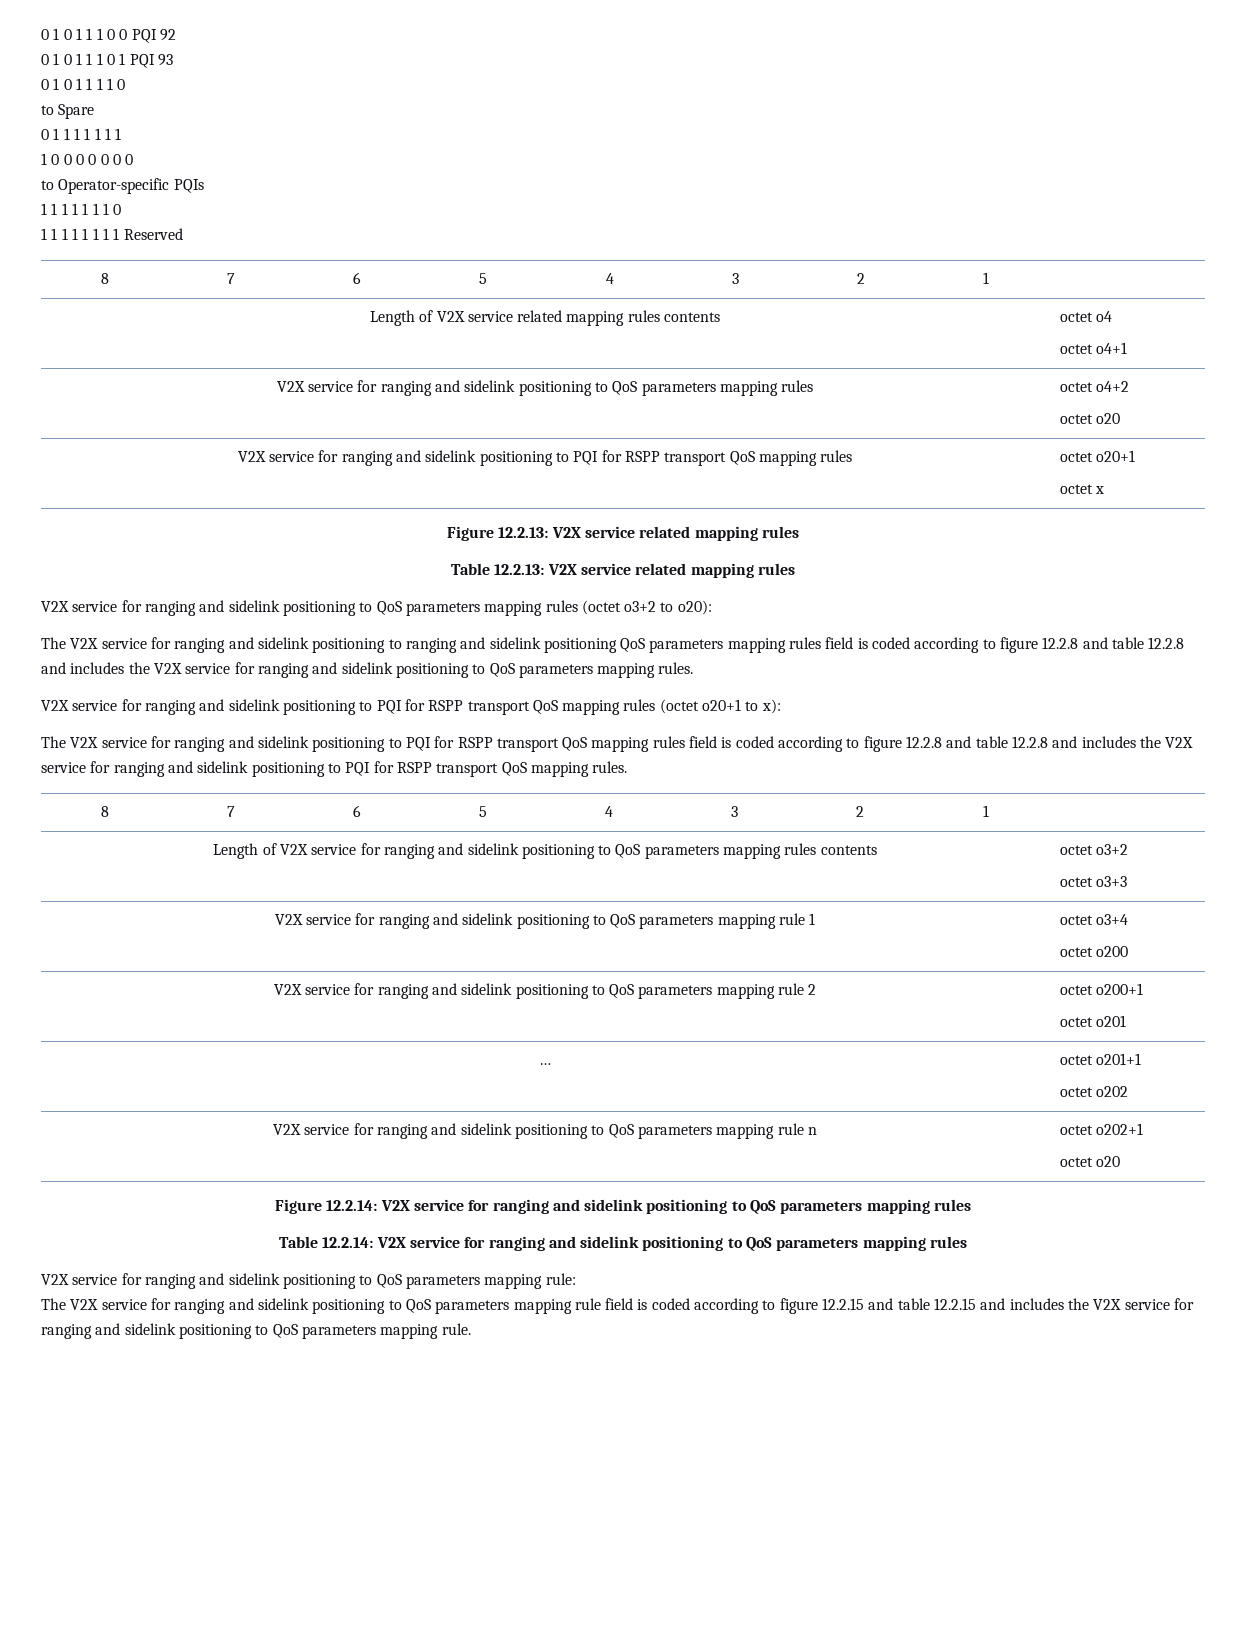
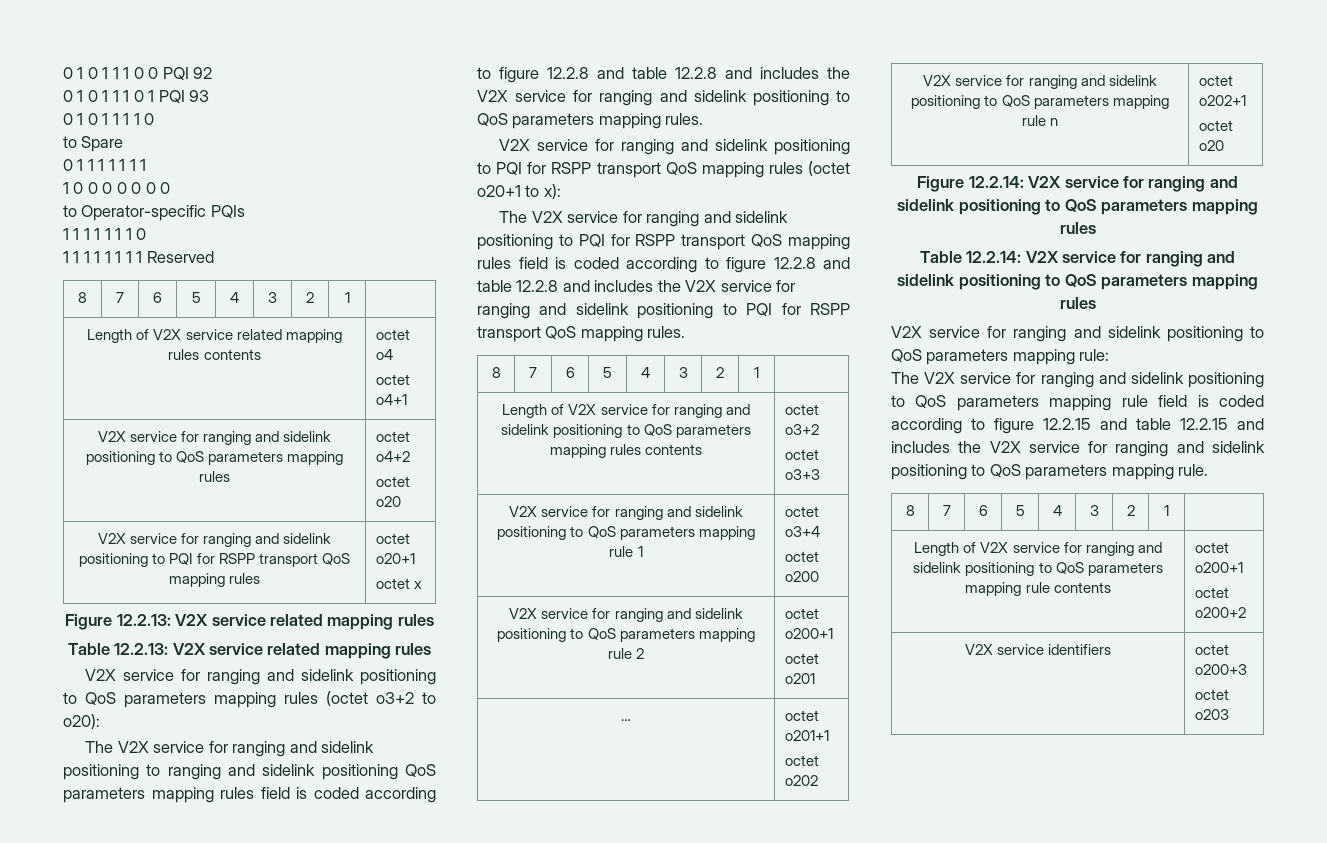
  The V2X service for ranging and sidelink positioning to QoS parameters mapping rule field is coded according to figure 12.2.15 and table 12.2.15 and includes the V2X service for ranging and sidelink positioning to QoS parameters mapping rule.
+ 8 | 7 | 6 | 5 | 4 | 3 | 2 | 1 |
+ Length of V2X service for ranging and sidelink positioning to QoS parameters mapping rule contents | octet o200+1
+ octet o200+2
+ V2X service identifiers | octet o200+3
+ octet o203

